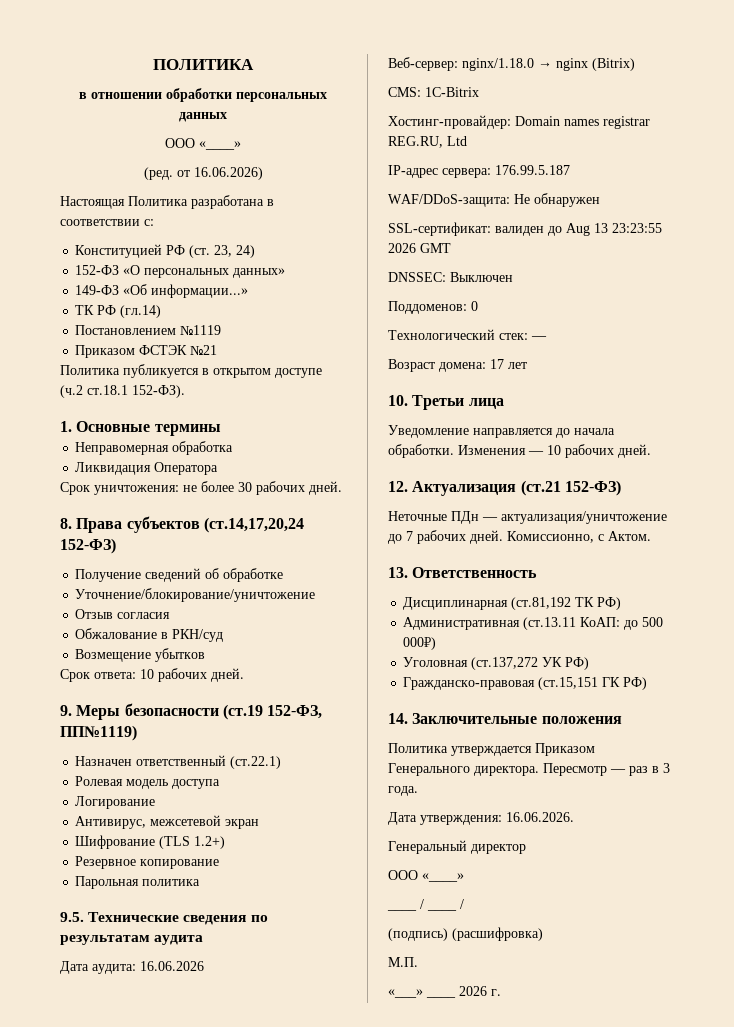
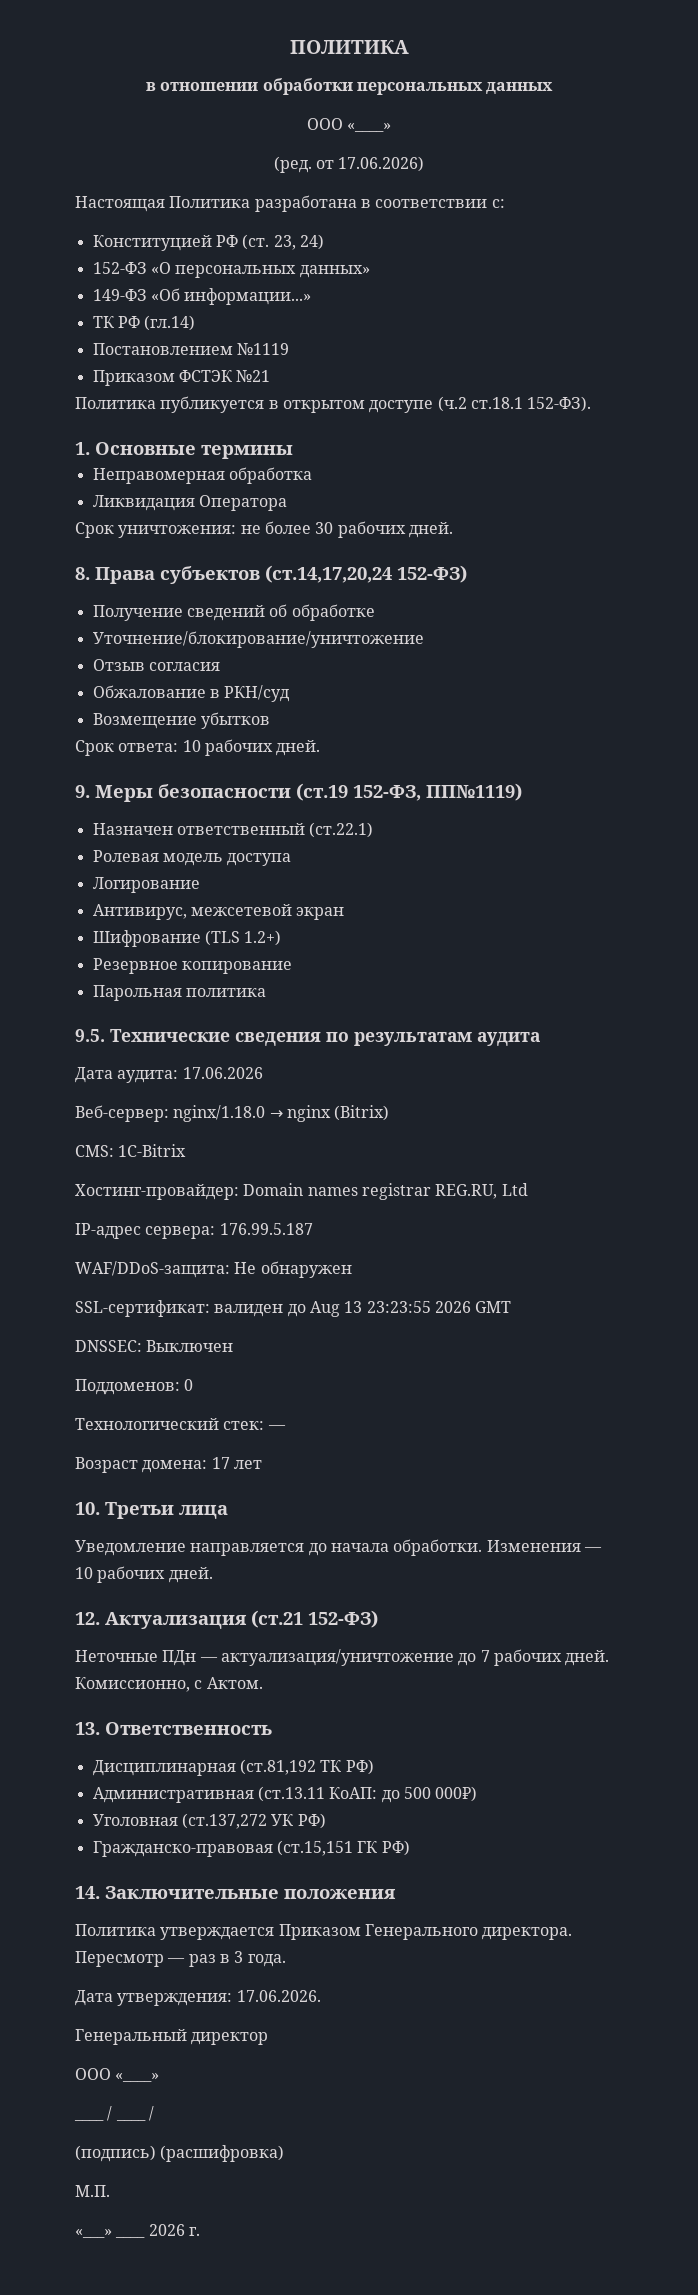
- (ред. от 16.06.2026)
+ (ред. от 17.06.2026)
- Дата аудита: 16.06.2026
+ Дата аудита: 17.06.2026
- Дата утверждения: 16.06.2026.
+ Дата утверждения: 17.06.2026.

